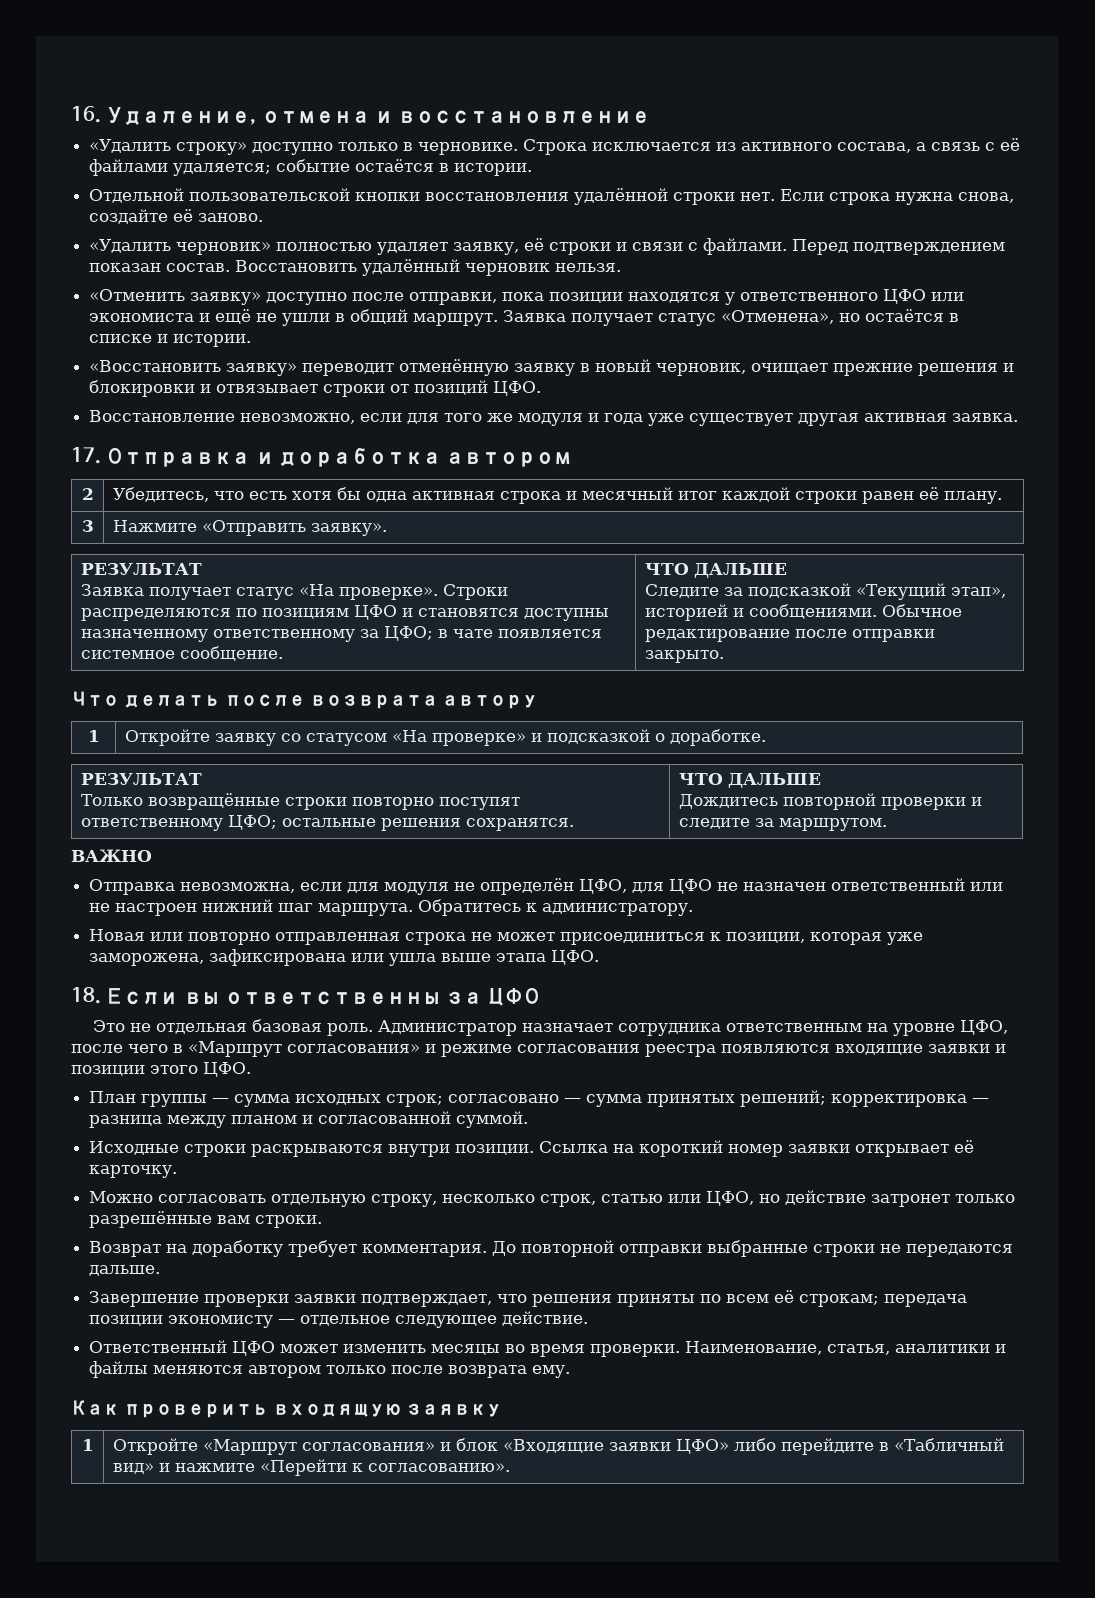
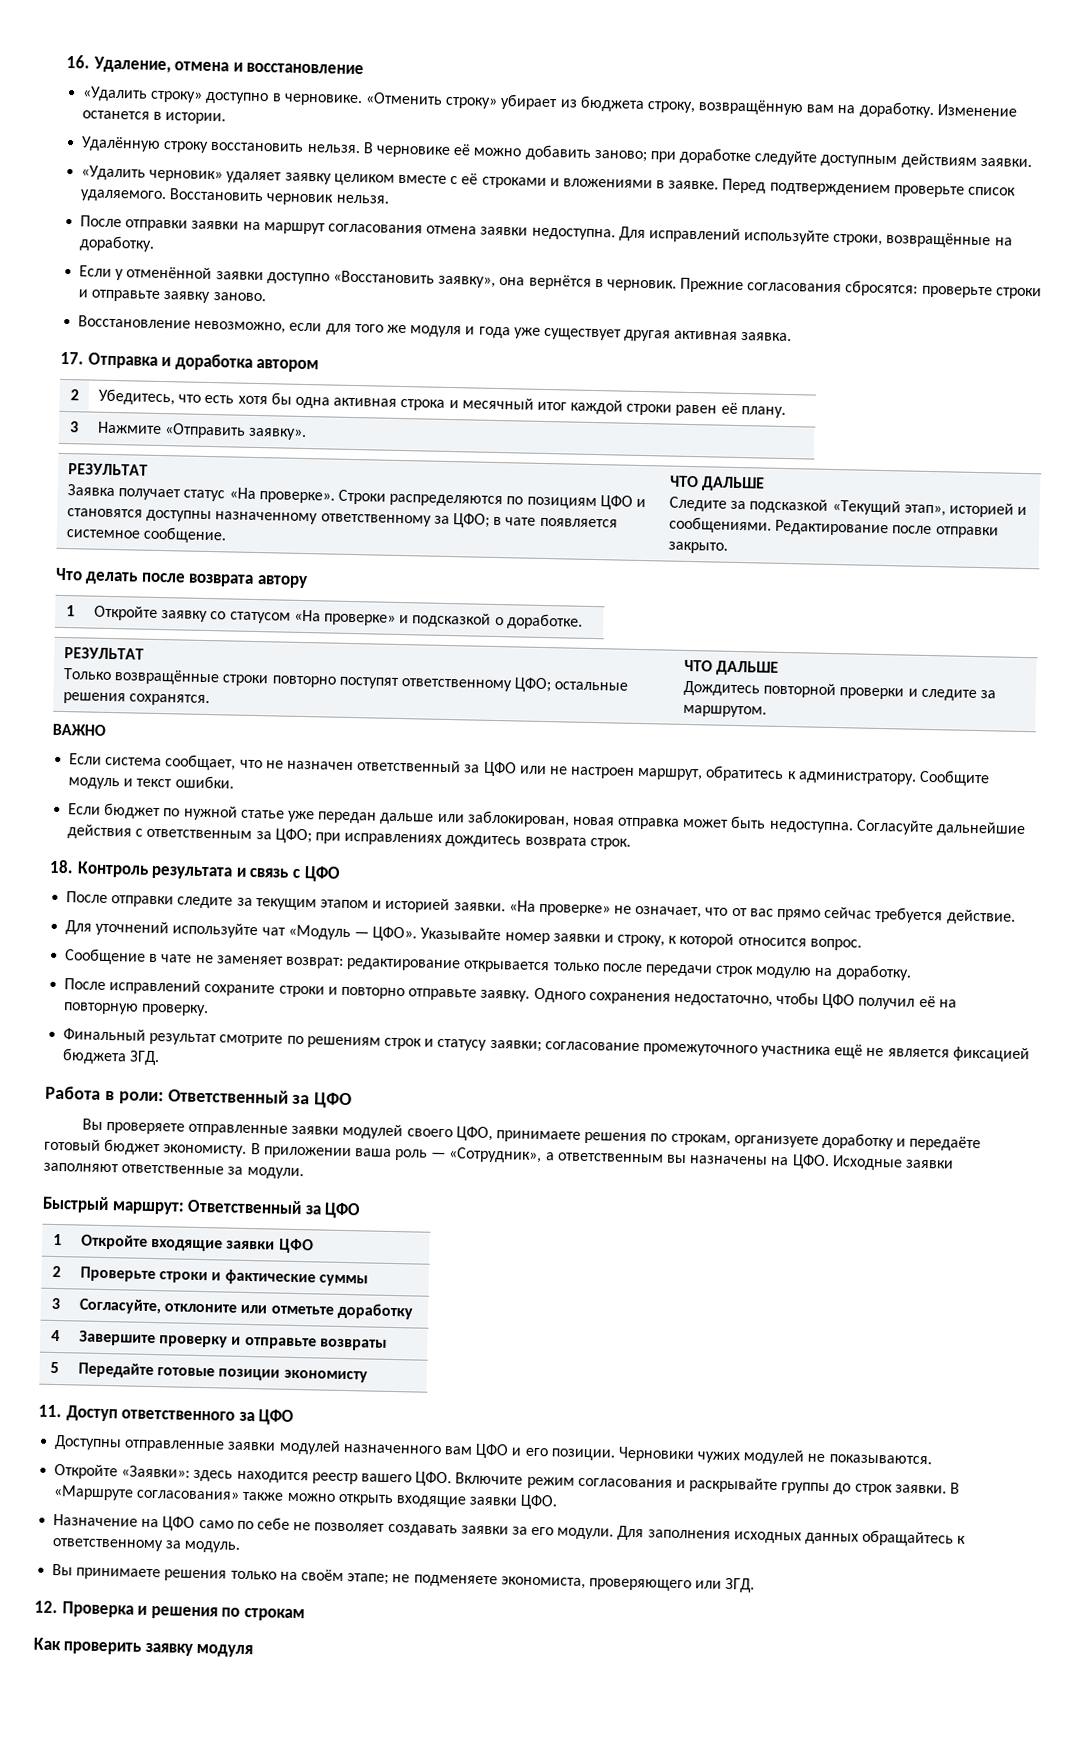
- «Удалить строку» доступно только в черновике.
+ «Удалить строку» доступно в черновике.
- Строка исключается из активного состава, а связь с её файлами удаляется; событие остаётся в истории.
- Отдельной пользовательской кнопки восстановления удалённой строки нет. Если строка нужна снова, создайте её заново.
- «Удалить черновик» полностью удаляет заявку, её строки и связи с файлами. Перед подтверждением показан состав. Восстановить удалённый черновик нельзя.
- «Отменить заявку» доступно после отправки, пока позиции находятся у ответственного ЦФО или экономиста и ещё не ушли в общий маршрут. Заявка получает статус «Отменена», но остаётся в списке и истории.
- «Восстановить заявку» переводит отменённую заявку в новый черновик, очищает прежние решения и блокировки и отвязывает строки от позиций ЦФО.
+ «Отменить строку» убирает из бюджета строку, возвращённую вам на доработку. Изменение останется в истории.
+ Удалённую строку восстановить нельзя. В черновике её можно добавить заново; при доработке следуйте доступным действиям заявки.
+ «Удалить черновик» удаляет заявку целиком вместе с её строками и вложениями в заявке. Перед подтверждением проверьте список удаляемого. Восстановить черновик нельзя.
+ После отправки заявки на маршрут согласования отмена заявки недоступна. Для исправлений используйте строки, возвращённые на доработку.
+ Если у отменённой заявки доступно «Восстановить заявку», она вернётся в черновик. Прежние согласования сбросятся: проверьте строки и отправьте заявку заново.
  3 | Нажмите «Отправить заявку».
  РЕЗУЛЬТАТ
  Заявка получает статус «На проверке». Строки распределяются по позициям ЦФО и становятся доступны назначенному ответственному за ЦФО; в чате появляется системное сообщение. | ЧТО ДАЛЬШЕ
- Следите за подсказкой «Текущий этап», историей и сообщениями. Обычное редактирование после отправки закрыто.
+ Следите за подсказкой «Текущий этап», историей и сообщениями. Редактирование после отправки закрыто.
- Отправка невозможна, если для модуля не определён ЦФО, для ЦФО не назначен ответственный или не настроен нижний шаг маршрута. Обратитесь к администратору.
- Новая или повторно отправленная строка не может присоединиться к позиции, которая уже заморожена, зафиксирована или ушла выше этапа ЦФО.
- 18. Если вы ответственны за ЦФО
- Это не отдельная базовая роль. Администратор назначает сотрудника ответственным на уровне ЦФО, после чего в «Маршрут согласования» и режиме согласования реестра появляются входящие заявки и позиции этого ЦФО.
- План группы — сумма исходных строк; согласовано — сумма принятых решений; корректировка — разница между планом и согласованной суммой.
- Исходные строки раскрываются внутри позиции. Ссылка на короткий номер заявки открывает её карточку.
- Можно согласовать отдельную строку, несколько строк, статью или ЦФО, но действие затронет только разрешённые вам строки.
- Возврат на доработку требует комментария. До повторной отправки выбранные строки не передаются дальше.
- Завершение проверки заявки подтверждает, что решения приняты по всем её строкам; передача позиции экономисту — отдельное следующее действие.
- Ответственный ЦФО может изменить месяцы во время проверки. Наименование, статья, аналитики и файлы меняются автором только после возврата ему.
- Как проверить входящую заявку
- 1 | Откройте «Маршрут согласования» и блок «Входящие заявки ЦФО» либо перейдите в «Табличный вид» и нажмите «Перейти к согласованию».
+ Если система сообщает, что не назначен ответственный за ЦФО или не настроен маршрут, обратитесь к администратору. Сообщите модуль и текст ошибки.
+ Если бюджет по нужной статье уже передан дальше или заблокирован, новая отправка может быть недоступна. Согласуйте дальнейшие действия с ответственным за ЦФО; при исправлениях дождитесь возврата строк.
+ 18. Контроль результата и связь с ЦФО
+ После отправки следите за текущим этапом и историей заявки. «На проверке» не означает, что от вас прямо сейчас требуется действие.
+ Для уточнений используйте чат «Модуль — ЦФО». Указывайте номер заявки и строку, к которой относится вопрос.
+ Сообщение в чате не заменяет возврат: редактирование открывается только после передачи строк модулю на доработку.
+ После исправлений сохраните строки и повторно отправьте заявку. Одного сохранения недостаточно, чтобы ЦФО получил её на повторную проверку.
+ Финальный результат смотрите по решениям строк и статусу заявки; согласование промежуточного участника ещё не является фиксацией бюджета ЗГД.
+ Работа в роли: Ответственный за ЦФО
+ Вы проверяете отправленные заявки модулей своего ЦФО, принимаете решения по строкам, организуете доработку и передаёте готовый бюджет экономисту. В приложении ваша роль — «Сотрудник», а ответственным вы назначены на ЦФО. Исходные заявки заполняют ответственные за модули.
+ Быстрый маршрут: Ответственный за ЦФО
+ 1 | Откройте входящие заявки ЦФО
+ 2 | Проверьте строки и фактические суммы
+ 3 | Согласуйте, отклоните или отметьте доработку
+ 4 | Завершите проверку и отправьте возвраты
+ 5 | Передайте готовые позиции экономисту
+ 11. Доступ ответственного за ЦФО
+ Доступны отправленные заявки модулей назначенного вам ЦФО и его позиции. Черновики чужих модулей не показываются.
+ Откройте «Заявки»: здесь находится реестр вашего ЦФО. Включите режим согласования и раскрывайте группы до строк заявки. В «Маршруте согласования» также можно открыть входящие заявки ЦФО.
+ Назначение на ЦФО само по себе не позволяет создавать заявки за его модули. Для заполнения исходных данных обращайтесь к ответственному за модуль.
+ Вы принимаете решения только на своём этапе; не подменяете экономиста, проверяющего или ЗГД.
+ 12. Проверка и решения по строкам
+ Как проверить заявку модуля

